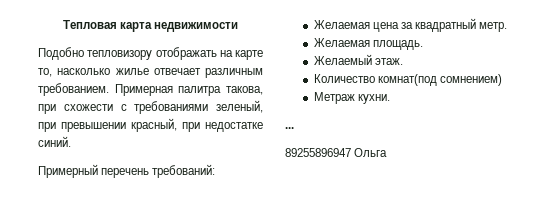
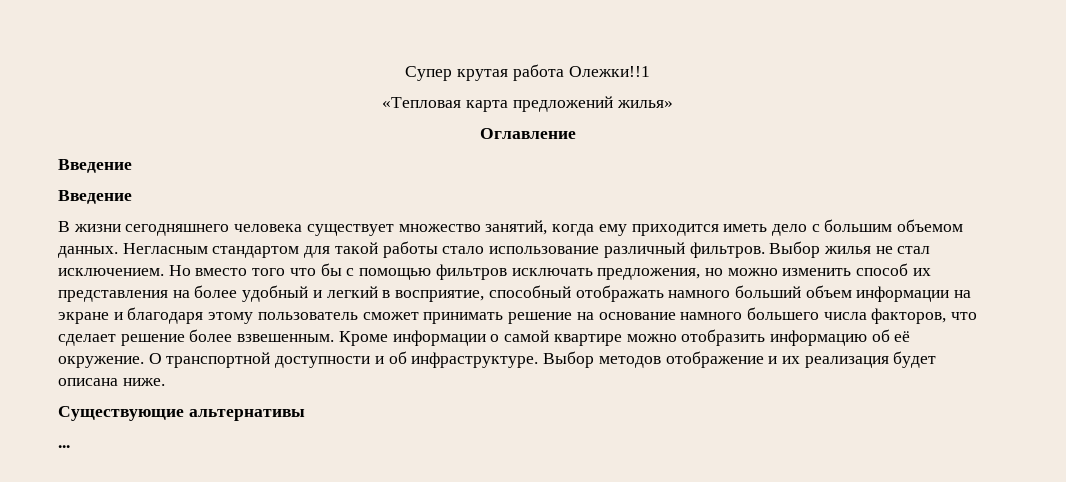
- Тепловая карта недвижимости
- Подобно тепловизору отображать на карте то, насколько жилье отвечает различным требованием. Примерная палитра такова, при схожести с требованиями зеленый, при превышении красный, при недостатке синий.
- Примерный перечень требований:
- Желаемая цена за квадратный метр.
- Желаемая площадь.
- Желаемый этаж.
- Количество комнат(под сомнением)
- Метраж кухни.
+ Супер крутая работа Олежки!!1
+ «Тепловая карта предложений жилья»
+ Оглавление
+ Введение
+ Введение
+ В жизни сегодняшнего человека существует множество занятий, когда ему приходится иметь дело с большим объемом данных. Негласным стандартом для такой работы стало использование различный фильтров. Выбор жилья не стал исключением. Но вместо того что бы с помощью фильтров исключать предложения, но можно изменить способ их представления на более удобный и легкий в восприятие, способный отображать намного больший объем информации на экране и благодаря этому пользователь сможет принимать решение на основание намного большего числа факторов, что сделает решение более взвешенным. Кроме информации о самой квартире можно отобразить информацию об её окружение. О транспортной доступности и об инфраструктуре. Выбор методов отображение и их реализация будет описана ниже.
+ Существующие альтернативы
- 89255896947 Ольга

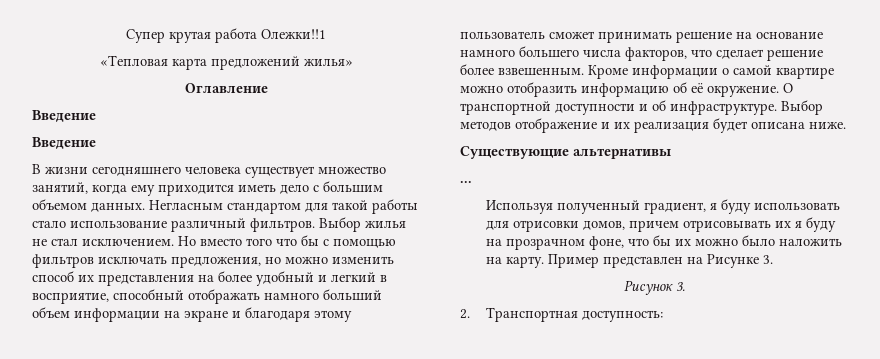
+ Используя полученный градиент, я буду использовать для отрисовки домов, причем отрисовывать их я буду на прозрачном фоне, что бы их можно было наложить на карту. Пример представлен на Рисунке 3.
+ Рисунок 3.
+ 2. Транспортная доступность:

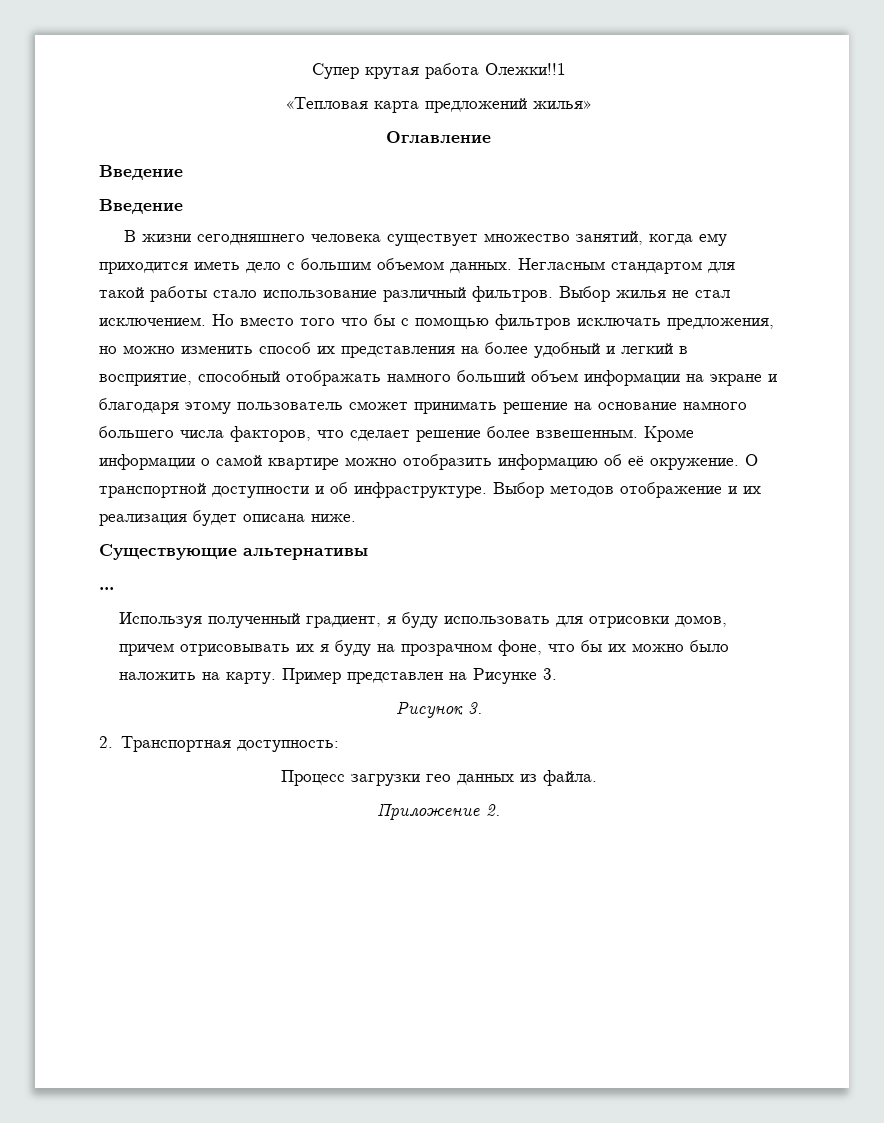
+ Процесс загрузки гео данных из файла.
+ Приложение 2.

